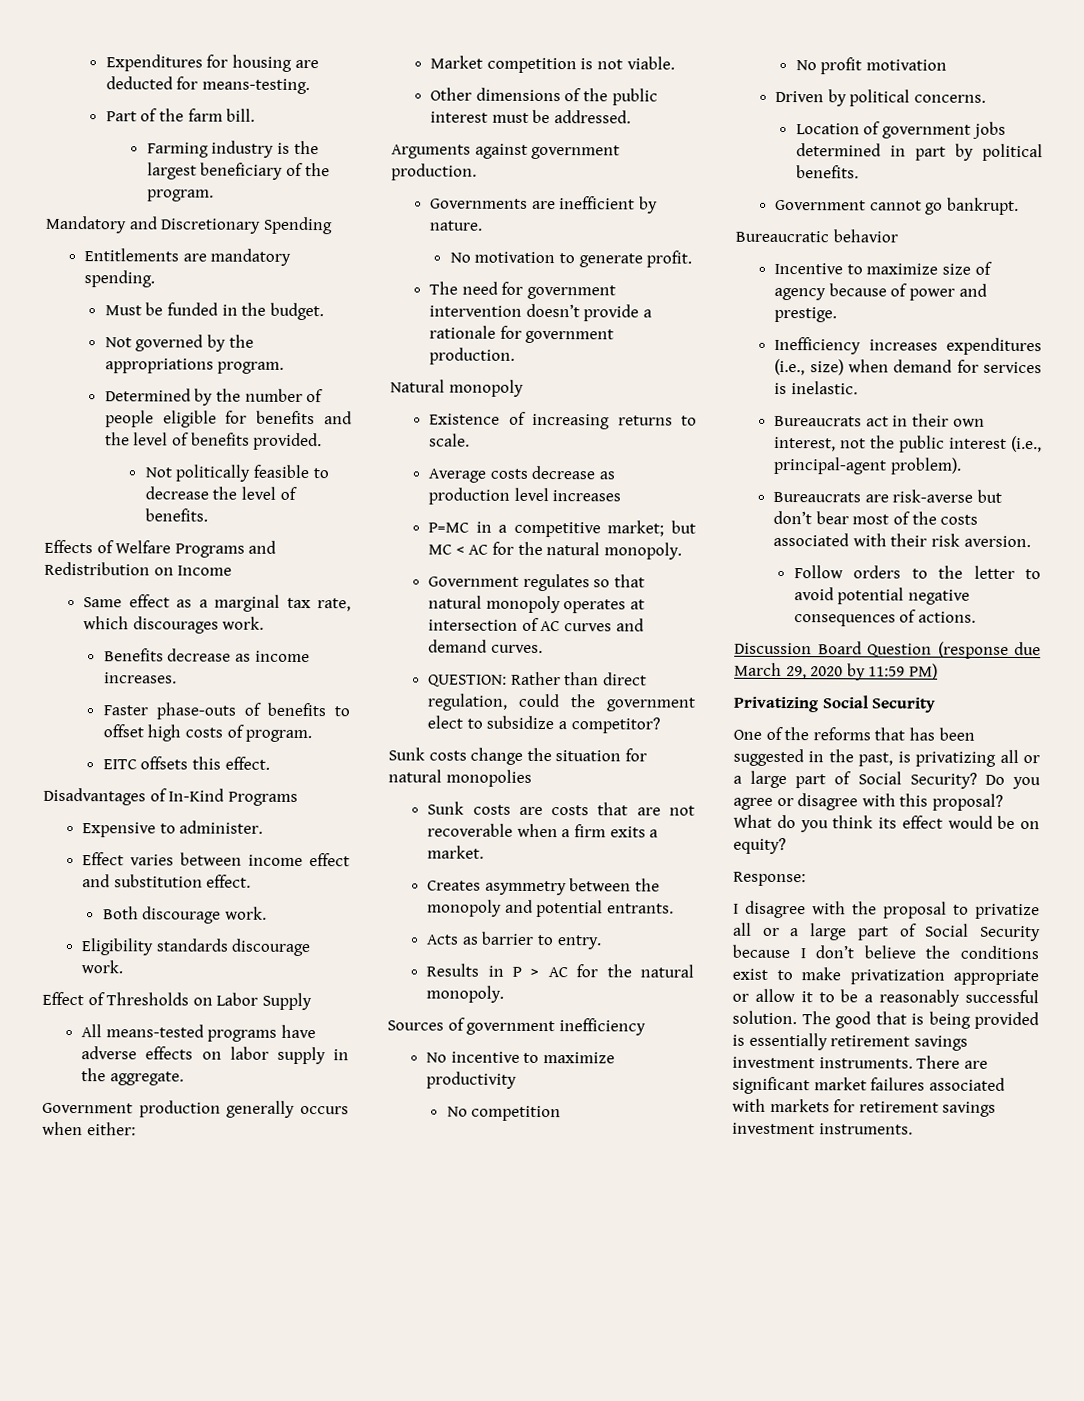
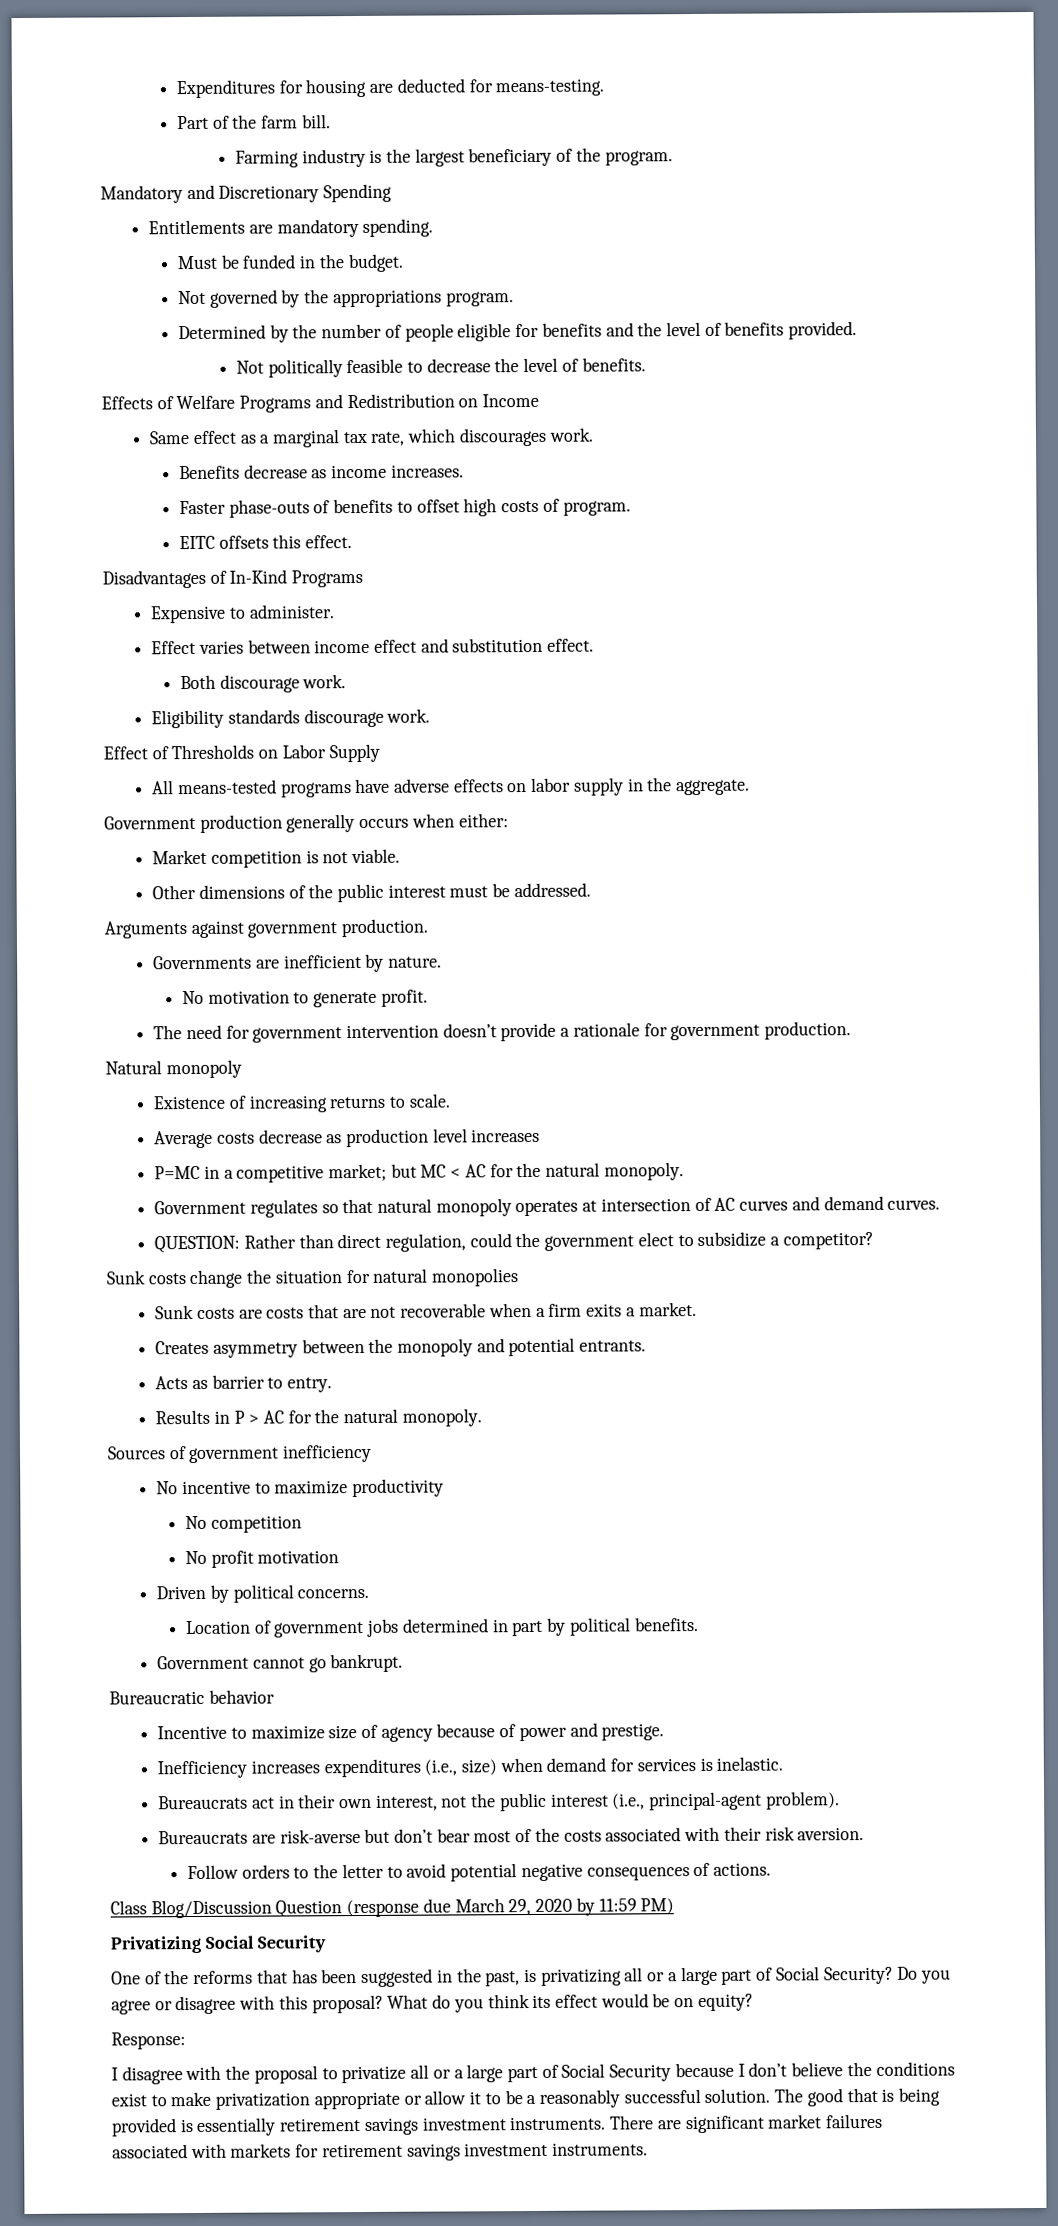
- Discussion Board Question (response due March 29, 2020 by 11:59 PM)
+ Class Blog/Discussion Question (response due March 29, 2020 by 11:59 PM)

